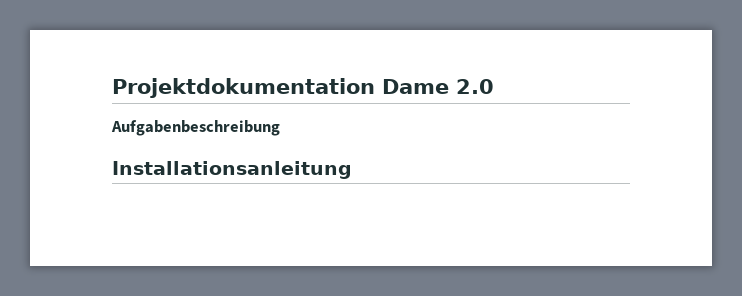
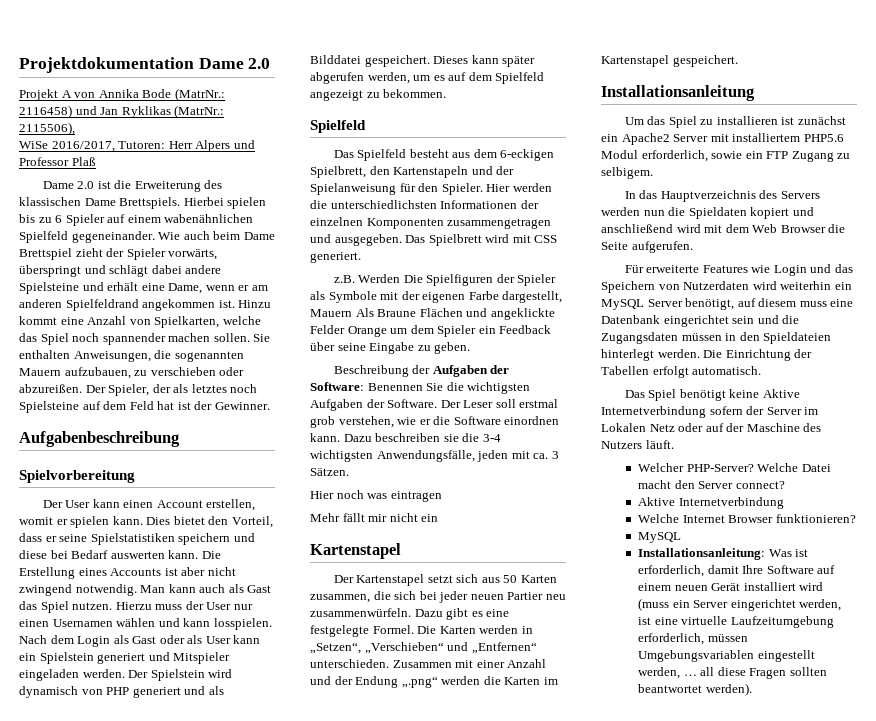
+ Projekt A von Annika Bode (MatrNr.: 2116458) und Jan Ryklikas (MatrNr.: 2115506),
+ WiSe 2016/2017, Tutoren: Herr Alpers und Professor Plaß
+ Dame 2.0 ist die Erweiterung des klassischen Dame Brettspiels. Hierbei spielen bis zu 6 Spieler auf einem wabenähnlichen Spielfeld gegeneinander. Wie auch beim Dame Brettspiel zieht der Spieler vorwärts, überspringt und schlägt dabei andere Spielsteine und erhält eine Dame, wenn er am anderen Spielfeldrand angekommen ist. Hinzu kommt eine Anzahl von Spielkarten, welche das Spiel noch spannender machen sollen. Sie enthalten Anweisungen, die sogenannten Mauern aufzubauen, zu verschieben oder abzureißen. Der Spieler, der als letztes noch Spielsteine auf dem Feld hat ist der Gewinner.
  Aufgabenbeschreibung
+ Spielvorbereitung
+ Der User kann einen Account erstellen, womit er spielen kann. Dies bietet den Vorteil, dass er seine Spielstatistiken speichern und diese bei Bedarf auswerten kann. Die Erstellung eines Accounts ist aber nicht zwingend notwendig. Man kann auch als Gast das Spiel nutzen. Hierzu muss der User nur einen Usernamen wählen und kann losspielen. Nach dem Login als Gast oder als User kann ein Spielstein generiert und Mitspieler eingeladen werden. Der Spielstein wird dynamisch von PHP generiert und als Bilddatei gespeichert. Dieses kann später abgerufen werden, um es auf dem Spielfeld angezeigt zu bekommen.
+ Spielfeld
+ Das Spielfeld besteht aus dem 6-eckigen Spielbrett, den Kartenstapeln und der Spielanweisung für den Spieler. Hier werden die unterschiedlichsten Informationen der einzelnen Komponenten zusammengetragen und ausgegeben. Das Spielbrett wird mit CSS generiert.
+ z.B. Werden Die Spielfiguren der Spieler als Symbole mit der eigenen Farbe dargestellt, Mauern Als Braune Flächen und angeklickte Felder Orange um dem Spieler ein Feedback über seine Eingabe zu geben.
+ Beschreibung der Aufgaben der Software: Benennen Sie die wichtigsten Aufgaben der Software. Der Leser soll erstmal grob verstehen, wie er die Software einordnen kann. Dazu beschreiben sie die 3-4 wichtigsten Anwendungsfälle, jeden mit ca. 3 Sätzen.
+ Hier noch was eintragen
+ Mehr fällt mir nicht ein
+ Kartenstapel
+ Der Kartenstapel setzt sich aus 50 Karten zusammen, die sich bei jeder neuen Partier neu zusammenwürfeln. Dazu gibt es eine festgelegte Formel. Die Karten werden in „Setzen“, „Verschieben“ und „Entfernen“ unterschieden. Zusammen mit einer Anzahl und der Endung „.png“ werden die Karten im Kartenstapel gespeichert.
  Installationsanleitung
+ Um das Spiel zu installieren ist zunächst ein Apache2 Server mit installiertem PHP5.6 Modul erforderlich, sowie ein FTP Zugang zu selbigem.
+ In das Hauptverzeichnis des Servers werden nun die Spieldaten kopiert und anschließend wird mit dem Web Browser die Seite aufgerufen.
+ Für erweiterte Features wie Login und das Speichern von Nutzerdaten wird weiterhin ein MySQL Server benötigt, auf diesem muss eine Datenbank eingerichtet sein und die Zugangsdaten müssen in den Spieldateien hinterlegt werden. Die Einrichtung der Tabellen erfolgt automatisch.
+ Das Spiel benötigt keine Aktive Internetverbindung sofern der Server im Lokalen Netz oder auf der Maschine des Nutzers läuft.
+ Welcher PHP-Server? Welche Datei macht den Server connect?
+ Aktive Internetverbindung
+ Welche Internet Browser funktionieren?
+ MySQL
+ Installationsanleitung: Was ist erforderlich, damit Ihre Software auf einem neuen Gerät installiert wird (muss ein Server eingerichtet werden, ist eine virtuelle Laufzeitumgebung erforderlich, müssen Umgebungsvariablen eingestellt werden, … all diese Fragen sollten beantwortet werden).

